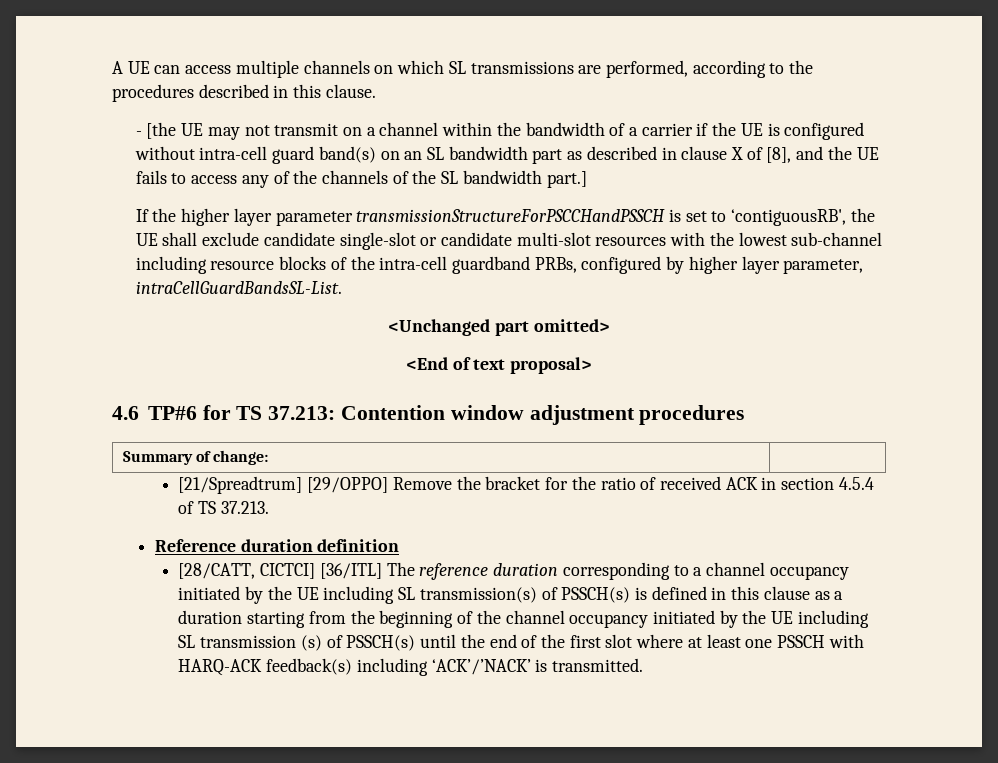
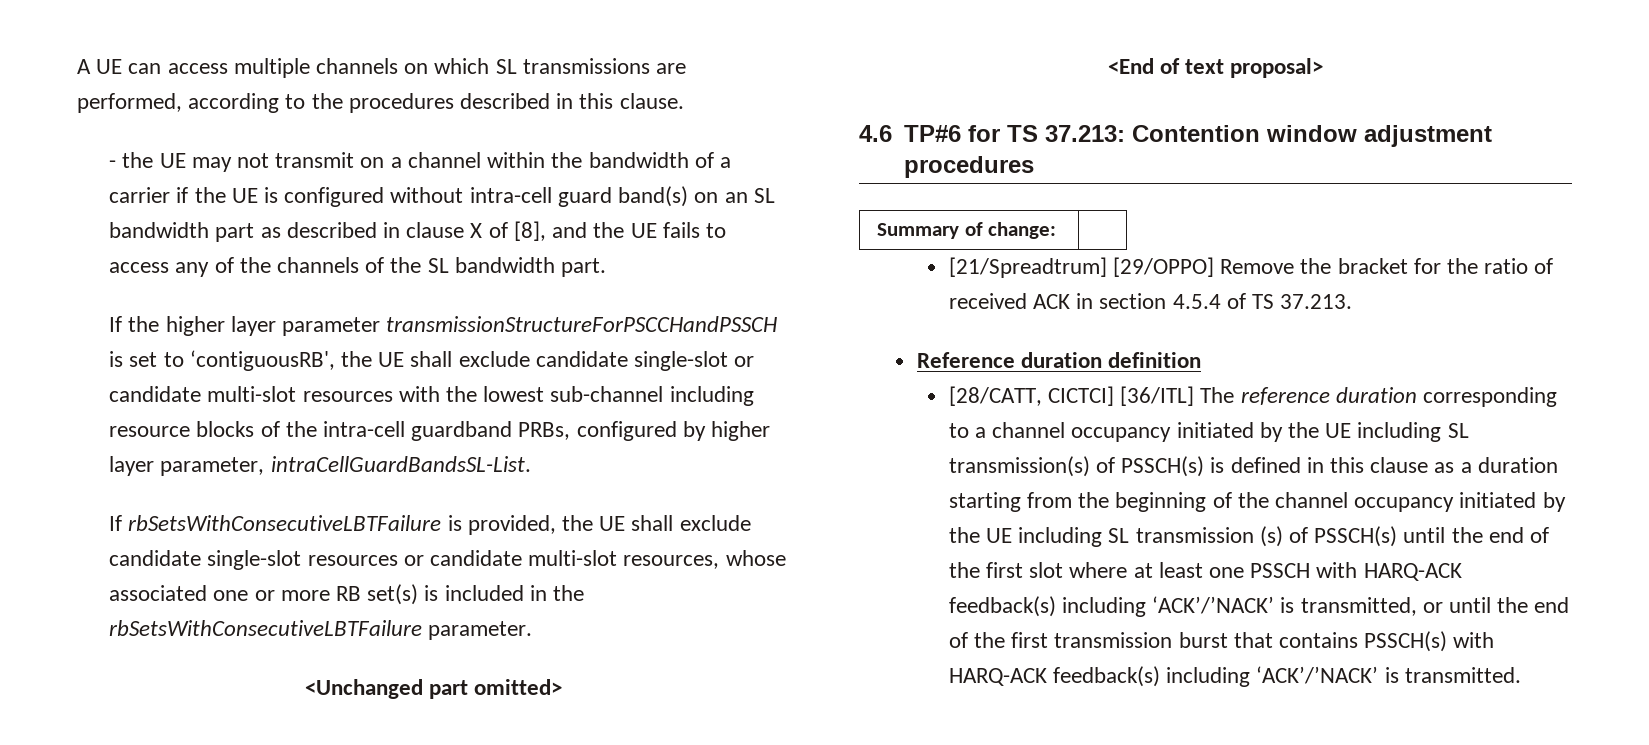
- - [the UE may not transmit on a channel within the bandwidth of a carrier if the UE is configured without intra-cell guard band(s) on an SL bandwidth part as described in clause X of [8], and the UE fails to access any of the channels of the SL bandwidth part.]
+ - the UE may not transmit on a channel within the bandwidth of a carrier if the UE is configured without intra-cell guard band(s) on an SL bandwidth part as described in clause X of [8], and the UE fails to access any of the channels of the SL bandwidth part.
+ If rbSetsWithConsecutiveLBTFailure is provided, the UE shall exclude candidate single-slot resources or candidate multi-slot resources, whose associated one or more RB set(s) is included in the rbSetsWithConsecutiveLBTFailure parameter.
- [28/CATT, CICTCI] [36/ITL] The reference duration corresponding to a channel occupancy initiated by the UE including SL transmission(s) of PSSCH(s) is defined in this clause as a duration starting from the beginning of the channel occupancy initiated by the UE including SL transmission (s) of PSSCH(s) until the end of the first slot where at least one PSSCH with HARQ-ACK feedback(s) including ‘ACK’/’NACK’ is transmitted.
+ [28/CATT, CICTCI] [36/ITL] The reference duration corresponding to a channel occupancy initiated by the UE including SL transmission(s) of PSSCH(s) is defined in this clause as a duration starting from the beginning of the channel occupancy initiated by the UE including SL transmission (s) of PSSCH(s) until the end of the first slot where at least one PSSCH with HARQ-ACK feedback(s) including ‘ACK’/’NACK’ is transmitted, or until the end of the first transmission burst that contains PSSCH(s) with HARQ-ACK feedback(s) including ‘ACK’/’NACK’ is transmitted.

